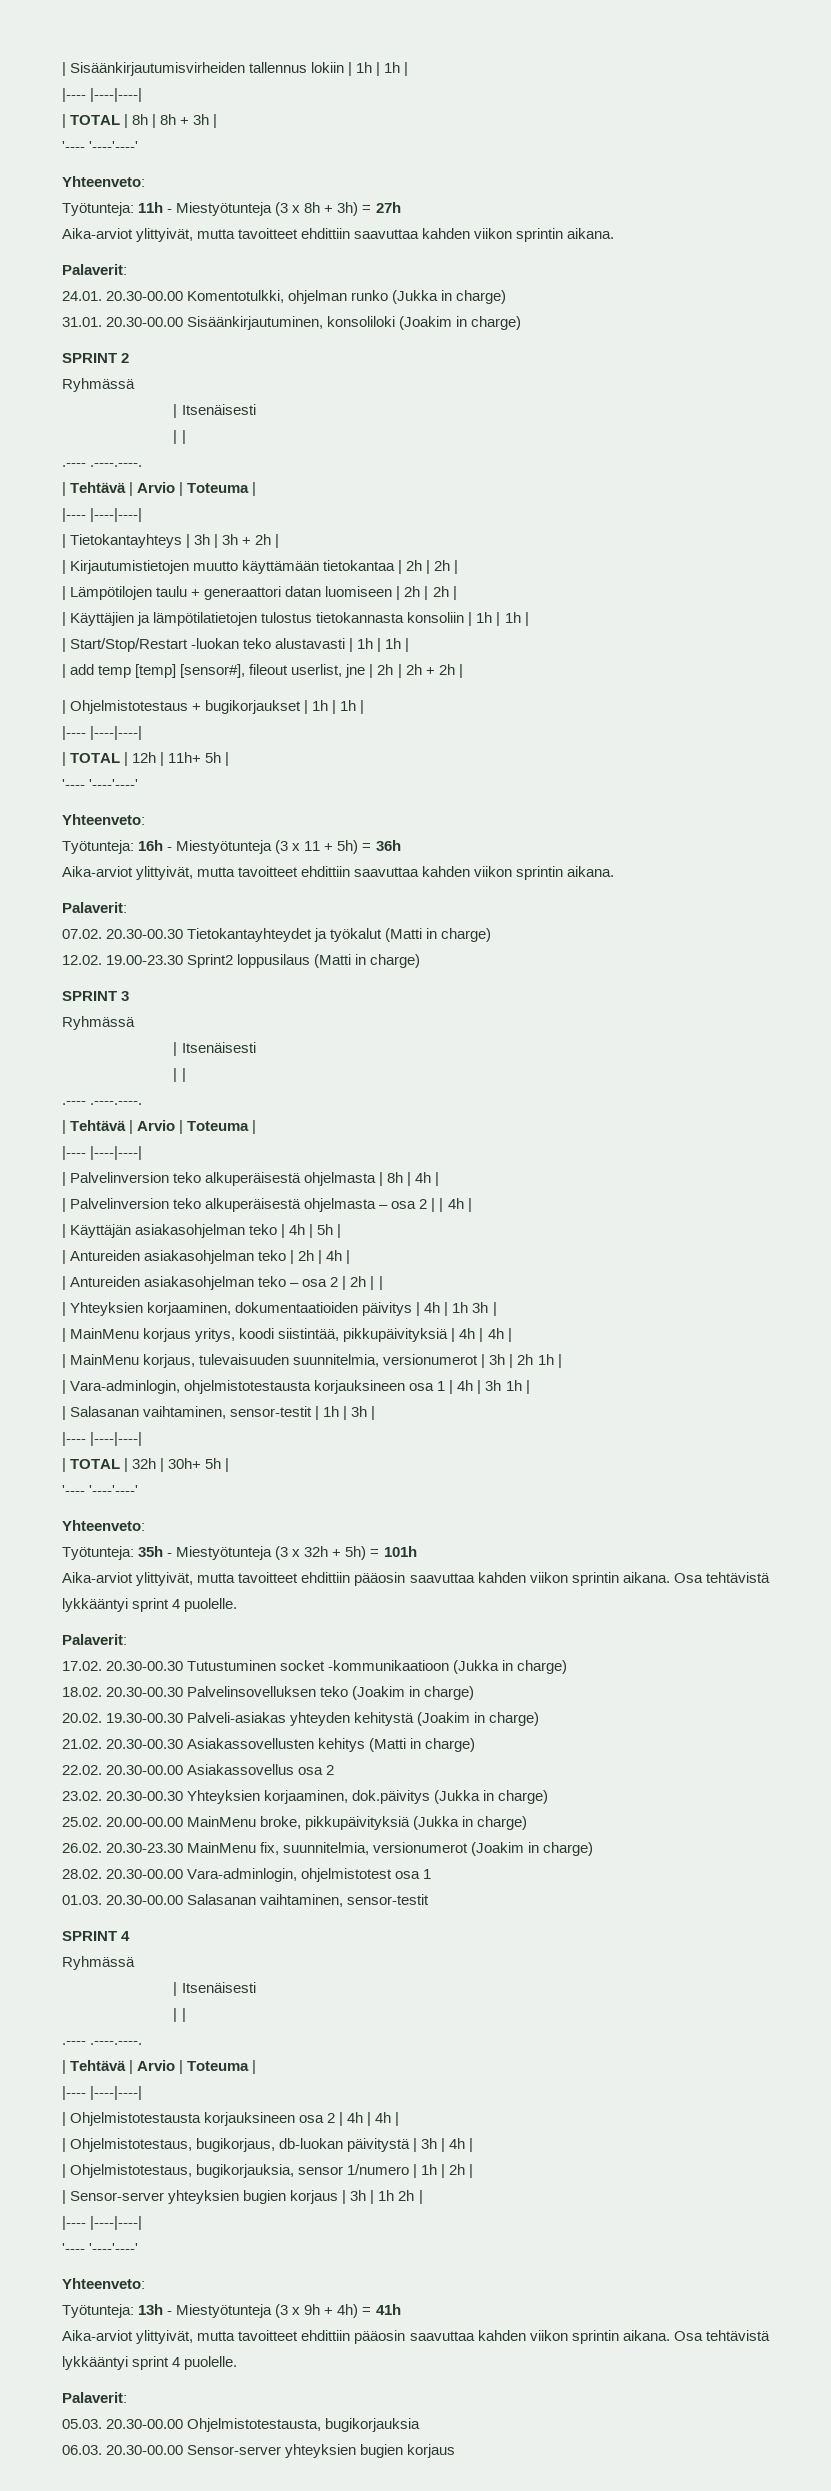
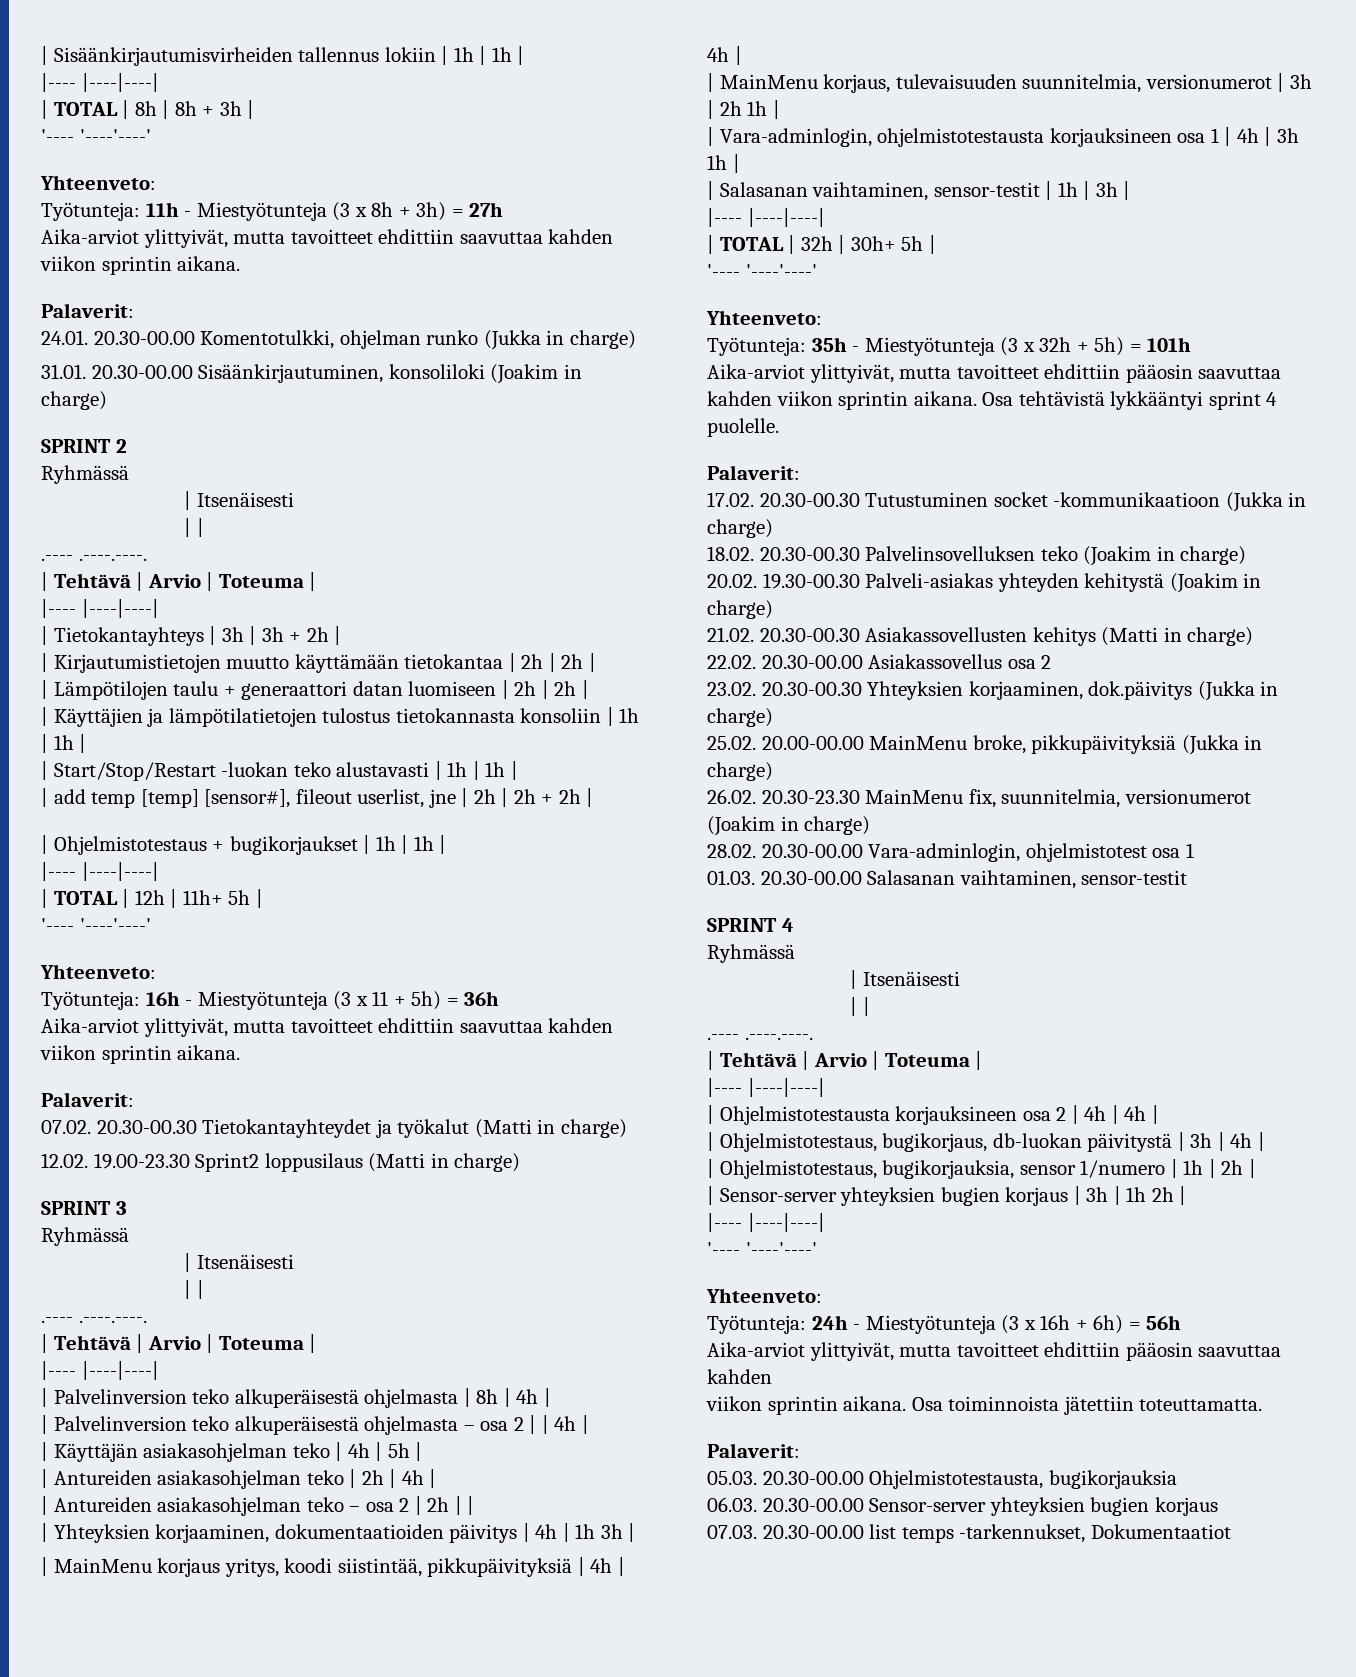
- Työtunteja: 13h - Miestyötunteja (3 x 9h + 4h) = 41h
- Aika-arviot ylittyivät, mutta tavoitteet ehdittiin pääosin saavuttaa kahden viikon sprintin aikana. Osa tehtävistä lykkääntyi sprint 4 puolelle.
+ Työtunteja: 24h - Miestyötunteja (3 x 16h + 6h) = 56h
+ Aika-arviot ylittyivät, mutta tavoitteet ehdittiin pääosin saavuttaa kahden
+ viikon sprintin aikana. Osa toiminnoista jätettiin toteuttamatta.
+ 07.03. 20.30-00.00 list temps -tarkennukset, Dokumentaatiot

